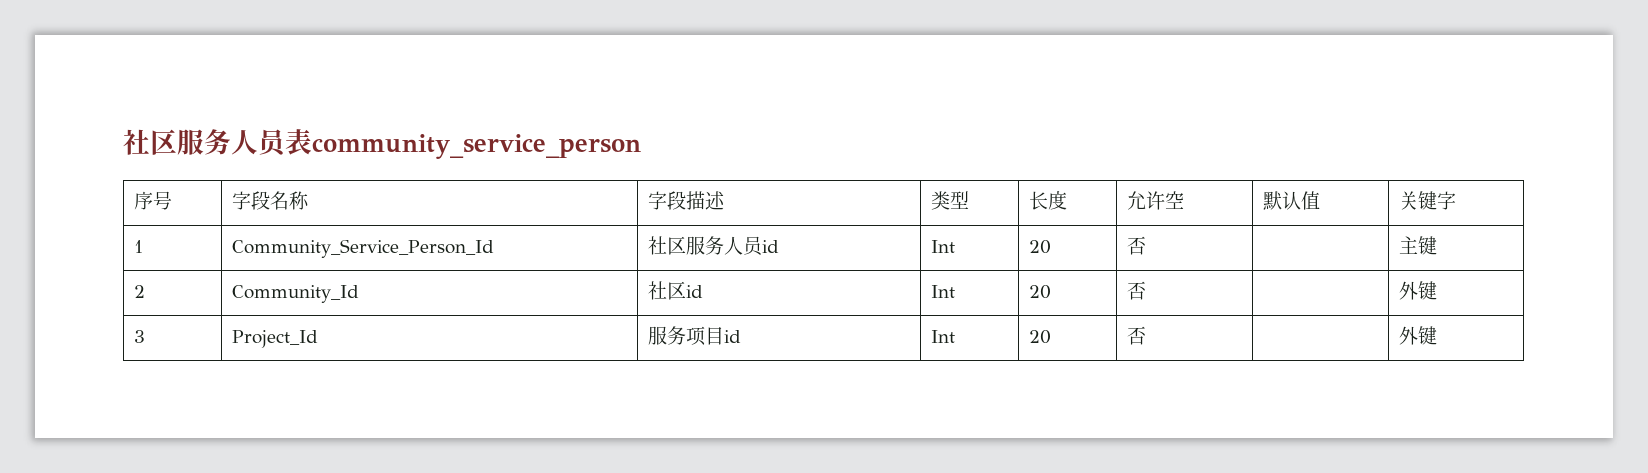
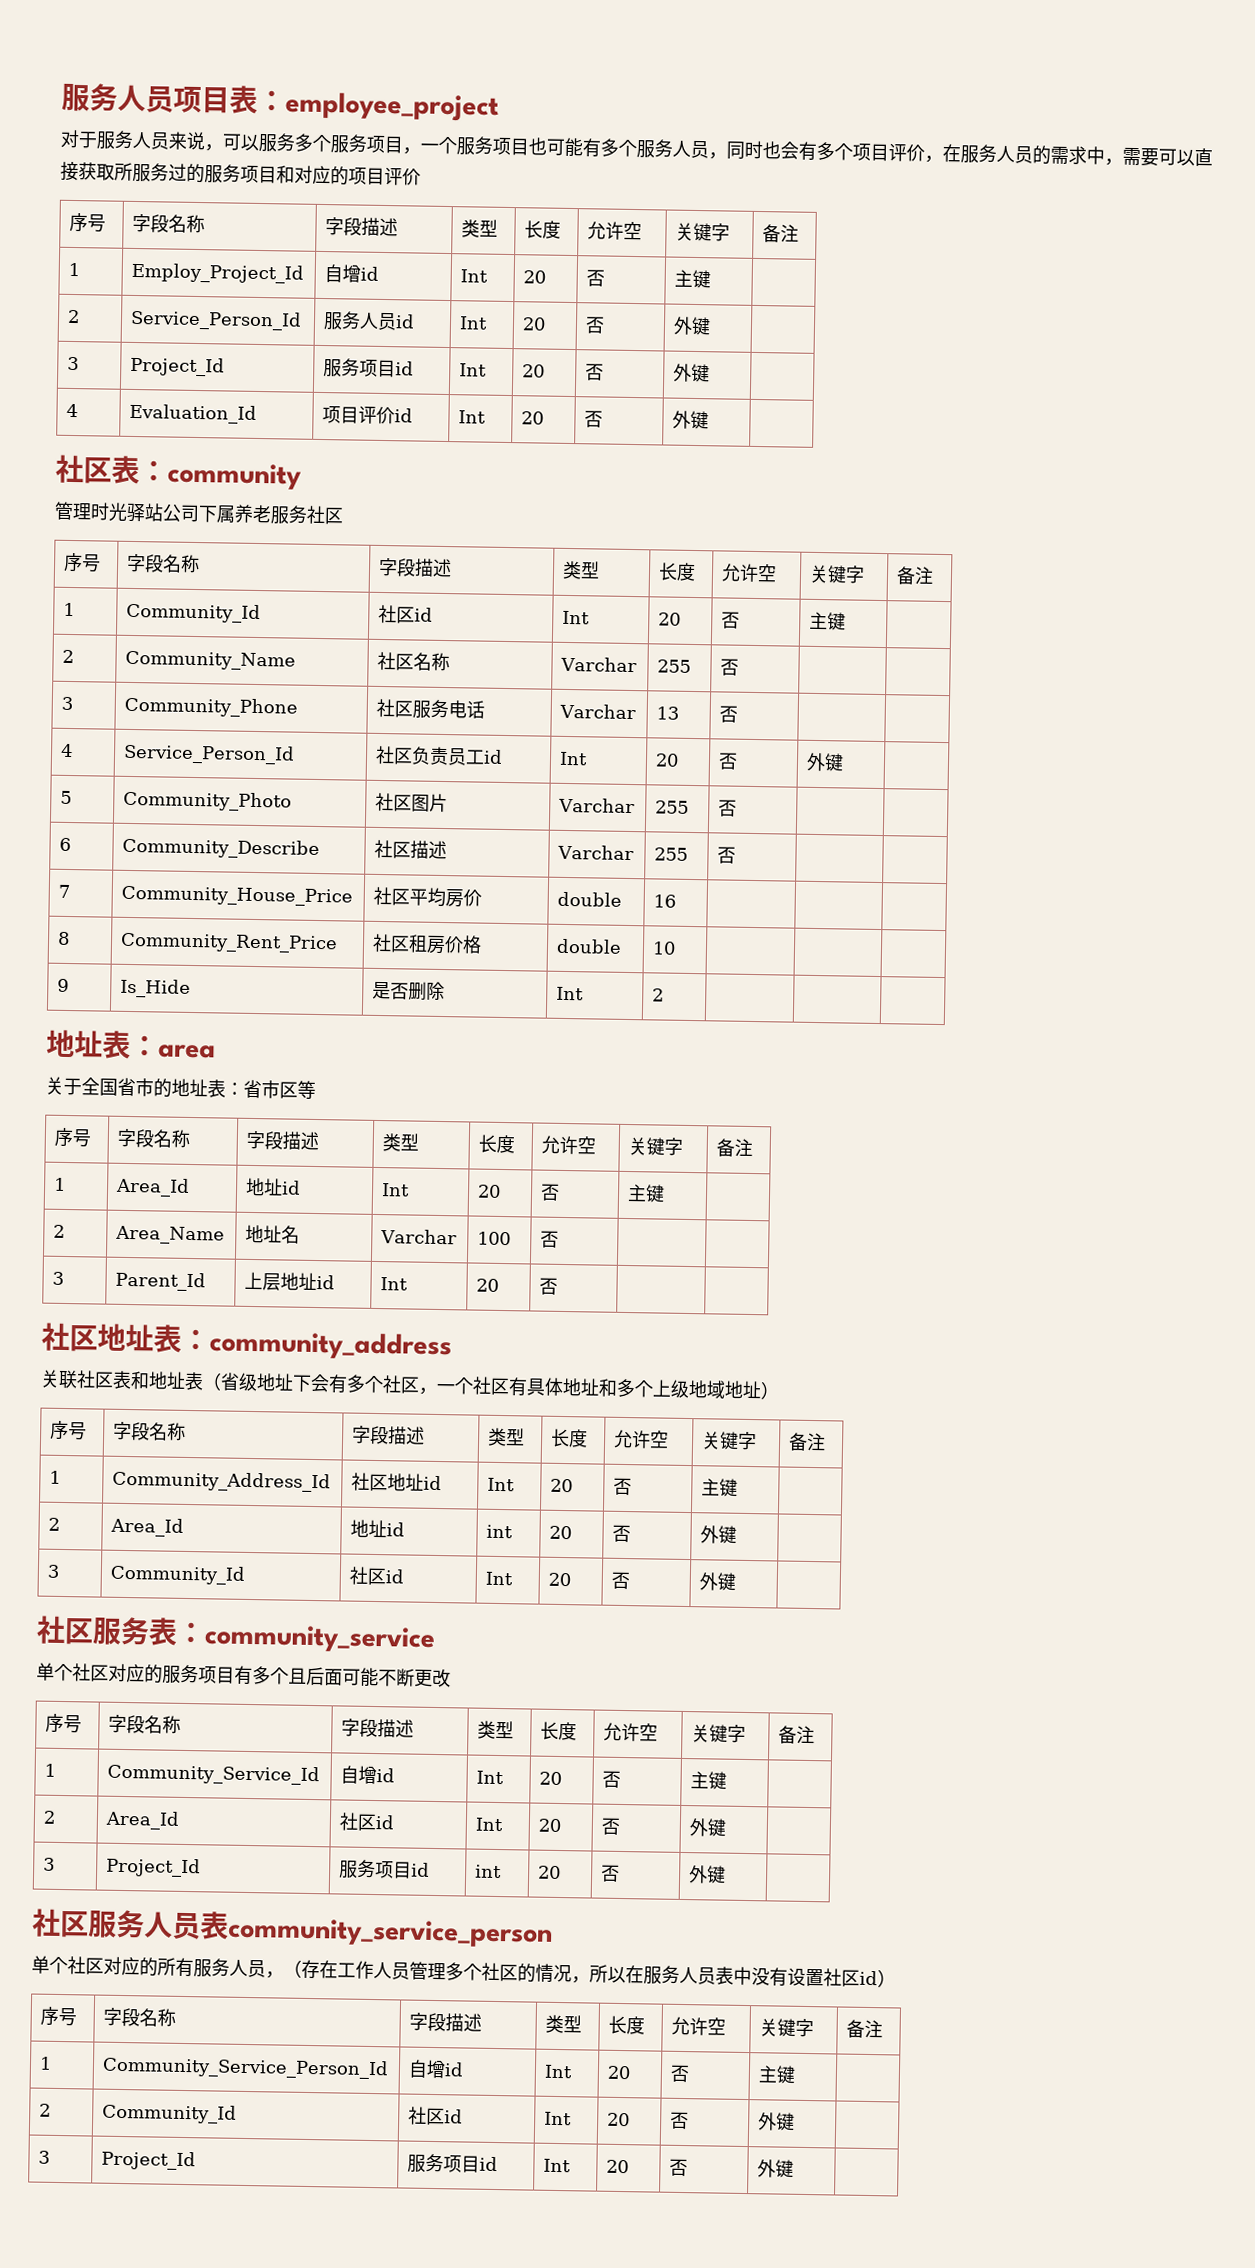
+ 服务人员项目表：employee_project
+ 对于服务人员来说，可以服务多个服务项目，一个服务项目也可能有多个服务人员，同时也会有多个项目评价，在服务人员的需求中，需要可以直接获取所服务过的服务项目和对应的项目评价
+ 序号 | 字段名称 | 字段描述 | 类型 | 长度 | 允许空 | 关键字 | 备注
+ 1 | Employ_Project_Id | 自增id | Int | 20 | 否 | 主键 |
+ 2 | Service_Person_Id | 服务人员id | Int | 20 | 否 | 外键 |
+ 3 | Project_Id | 服务项目id | Int | 20 | 否 | 外键 |
+ 4 | Evaluation_Id | 项目评价id | Int | 20 | 否 | 外键 |
+ 社区表：community
+ 管理时光驿站公司下属养老服务社区
+ 序号 | 字段名称 | 字段描述 | 类型 | 长度 | 允许空 | 关键字 | 备注
+ 1 | Community_Id | 社区id | Int | 20 | 否 | 主键 |
+ 2 | Community_Name | 社区名称 | Varchar | 255 | 否 | |
+ 3 | Community_Phone | 社区服务电话 | Varchar | 13 | 否 | |
+ 4 | Service_Person_Id | 社区负责员工id | Int | 20 | 否 | 外键 |
+ 5 | Community_Photo | 社区图片 | Varchar | 255 | 否 | |
+ 6 | Community_Describe | 社区描述 | Varchar | 255 | 否 | |
+ 7 | Community_House_Price | 社区平均房价 | double | 16 | | |
+ 8 | Community_Rent_Price | 社区租房价格 | double | 10 | | |
+ 9 | Is_Hide | 是否删除 | Int | 2 | | |
+ 地址表：area
+ 关于全国省市的地址表：省市区等
+ 序号 | 字段名称 | 字段描述 | 类型 | 长度 | 允许空 | 关键字 | 备注
+ 1 | Area_Id | 地址id | Int | 20 | 否 | 主键 |
+ 2 | Area_Name | 地址名 | Varchar | 100 | 否 | |
+ 3 | Parent_Id | 上层地址id | Int | 20 | 否 | |
+ 社区地址表：community_address
+ 关联社区表和地址表（省级地址下会有多个社区，一个社区有具体地址和多个上级地域地址）
+ 序号 | 字段名称 | 字段描述 | 类型 | 长度 | 允许空 | 关键字 | 备注
+ 1 | Community_Address_Id | 社区地址id | Int | 20 | 否 | 主键 |
+ 2 | Area_Id | 地址id | int | 20 | 否 | 外键 |
+ 3 | Community_Id | 社区id | Int | 20 | 否 | 外键 |
+ 社区服务表：community_service
+ 单个社区对应的服务项目有多个且后面可能不断更改
+ 序号 | 字段名称 | 字段描述 | 类型 | 长度 | 允许空 | 关键字 | 备注
+ 1 | Community_Service_Id | 自增id | Int | 20 | 否 | 主键 |
+ 2 | Area_Id | 社区id | Int | 20 | 否 | 外键 |
+ 3 | Project_Id | 服务项目id | int | 20 | 否 | 外键 |
  社区服务人员表community_service_person
- 序号 | 字段名称 | 字段描述 | 类型 | 长度 | 允许空 | 默认值 | 关键字
- 1 | Community_Service_Person_Id | 社区服务人员id | Int | 20 | 否 | | 主键
- 2 | Community_Id | 社区id | Int | 20 | 否 | | 外键
- 3 | Project_Id | 服务项目id | Int | 20 | 否 | | 外键
+ 单个社区对应的所有服务人员，（存在工作人员管理多个社区的情况，所以在服务人员表中没有设置社区id）
+ 序号 | 字段名称 | 字段描述 | 类型 | 长度 | 允许空 | 关键字 | 备注
+ 1 | Community_Service_Person_Id | 自增id | Int | 20 | 否 | 主键 |
+ 2 | Community_Id | 社区id | Int | 20 | 否 | 外键 |
+ 3 | Project_Id | 服务项目id | Int | 20 | 否 | 外键 |

